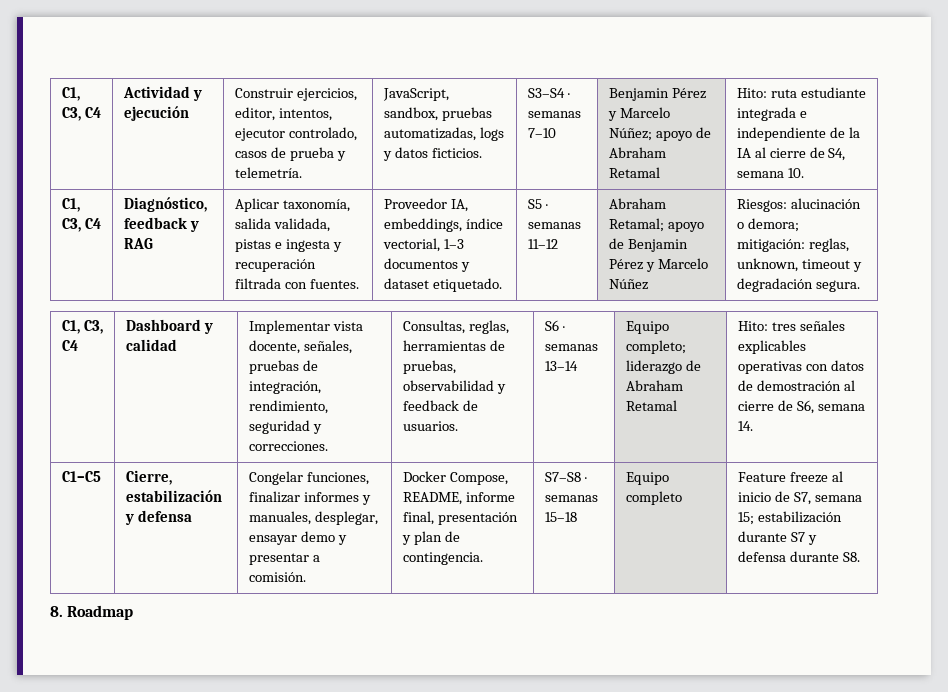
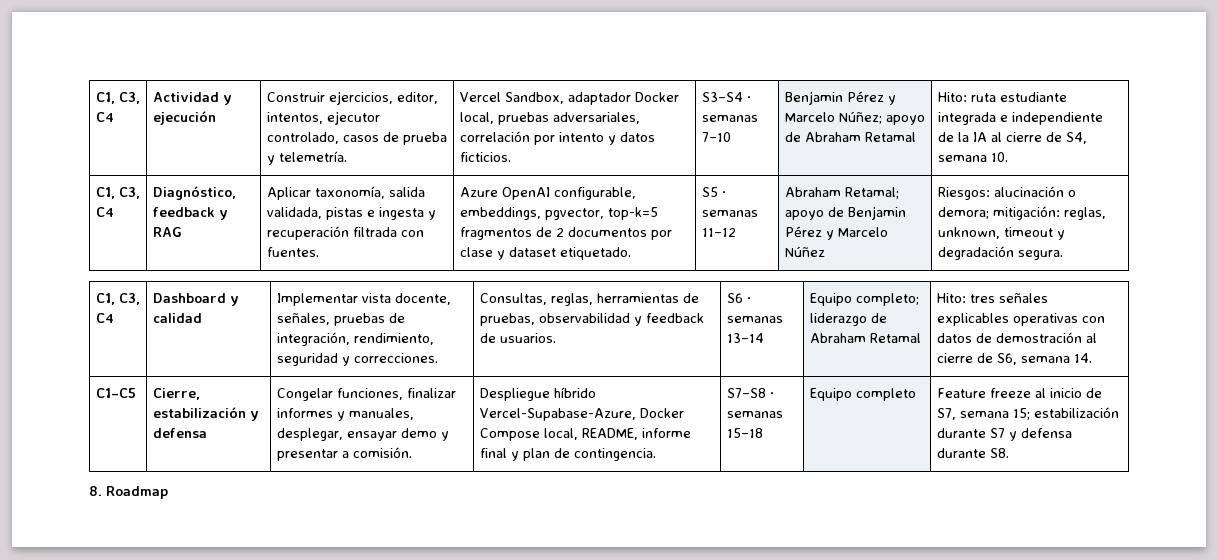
- JavaScript, sandbox, pruebas automatizadas, logs y datos ficticios.
+ Vercel Sandbox, adaptador Docker local, pruebas adversariales, correlación por intento y datos ficticios.
- Proveedor IA, embeddings, índice vectorial, 1–3 documentos y dataset etiquetado.
+ Azure OpenAI configurable, embeddings, pgvector, top-k=5 fragmentos de 2 documentos por clase y dataset etiquetado.
- Docker Compose, README, informe final, presentación y plan de contingencia.
+ Despliegue híbrido Vercel-Supabase-Azure, Docker Compose local, README, informe final y plan de contingencia.

